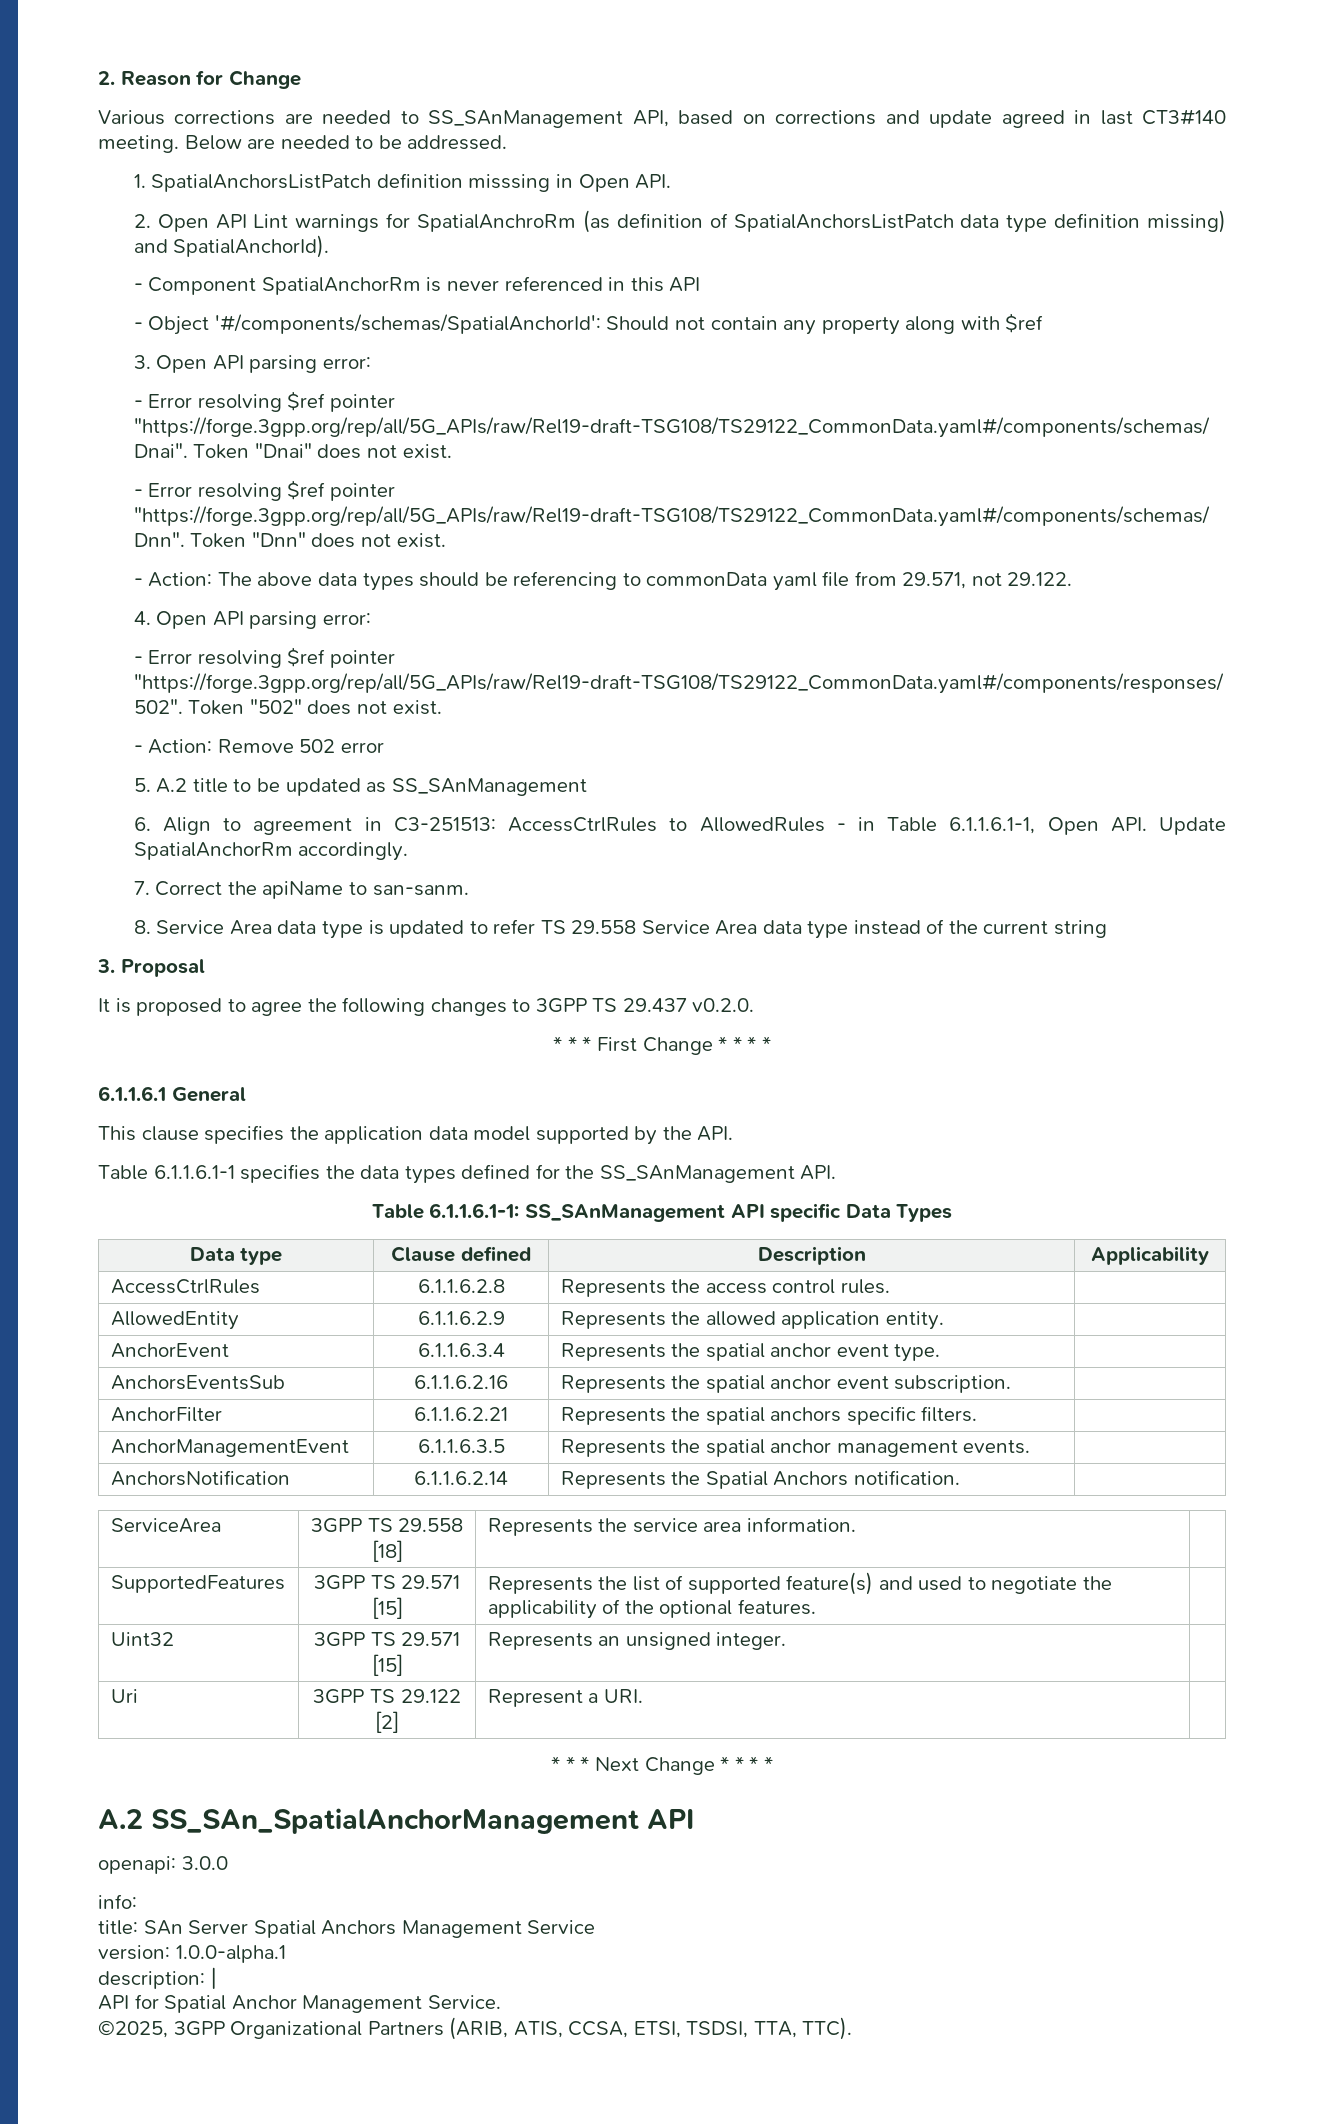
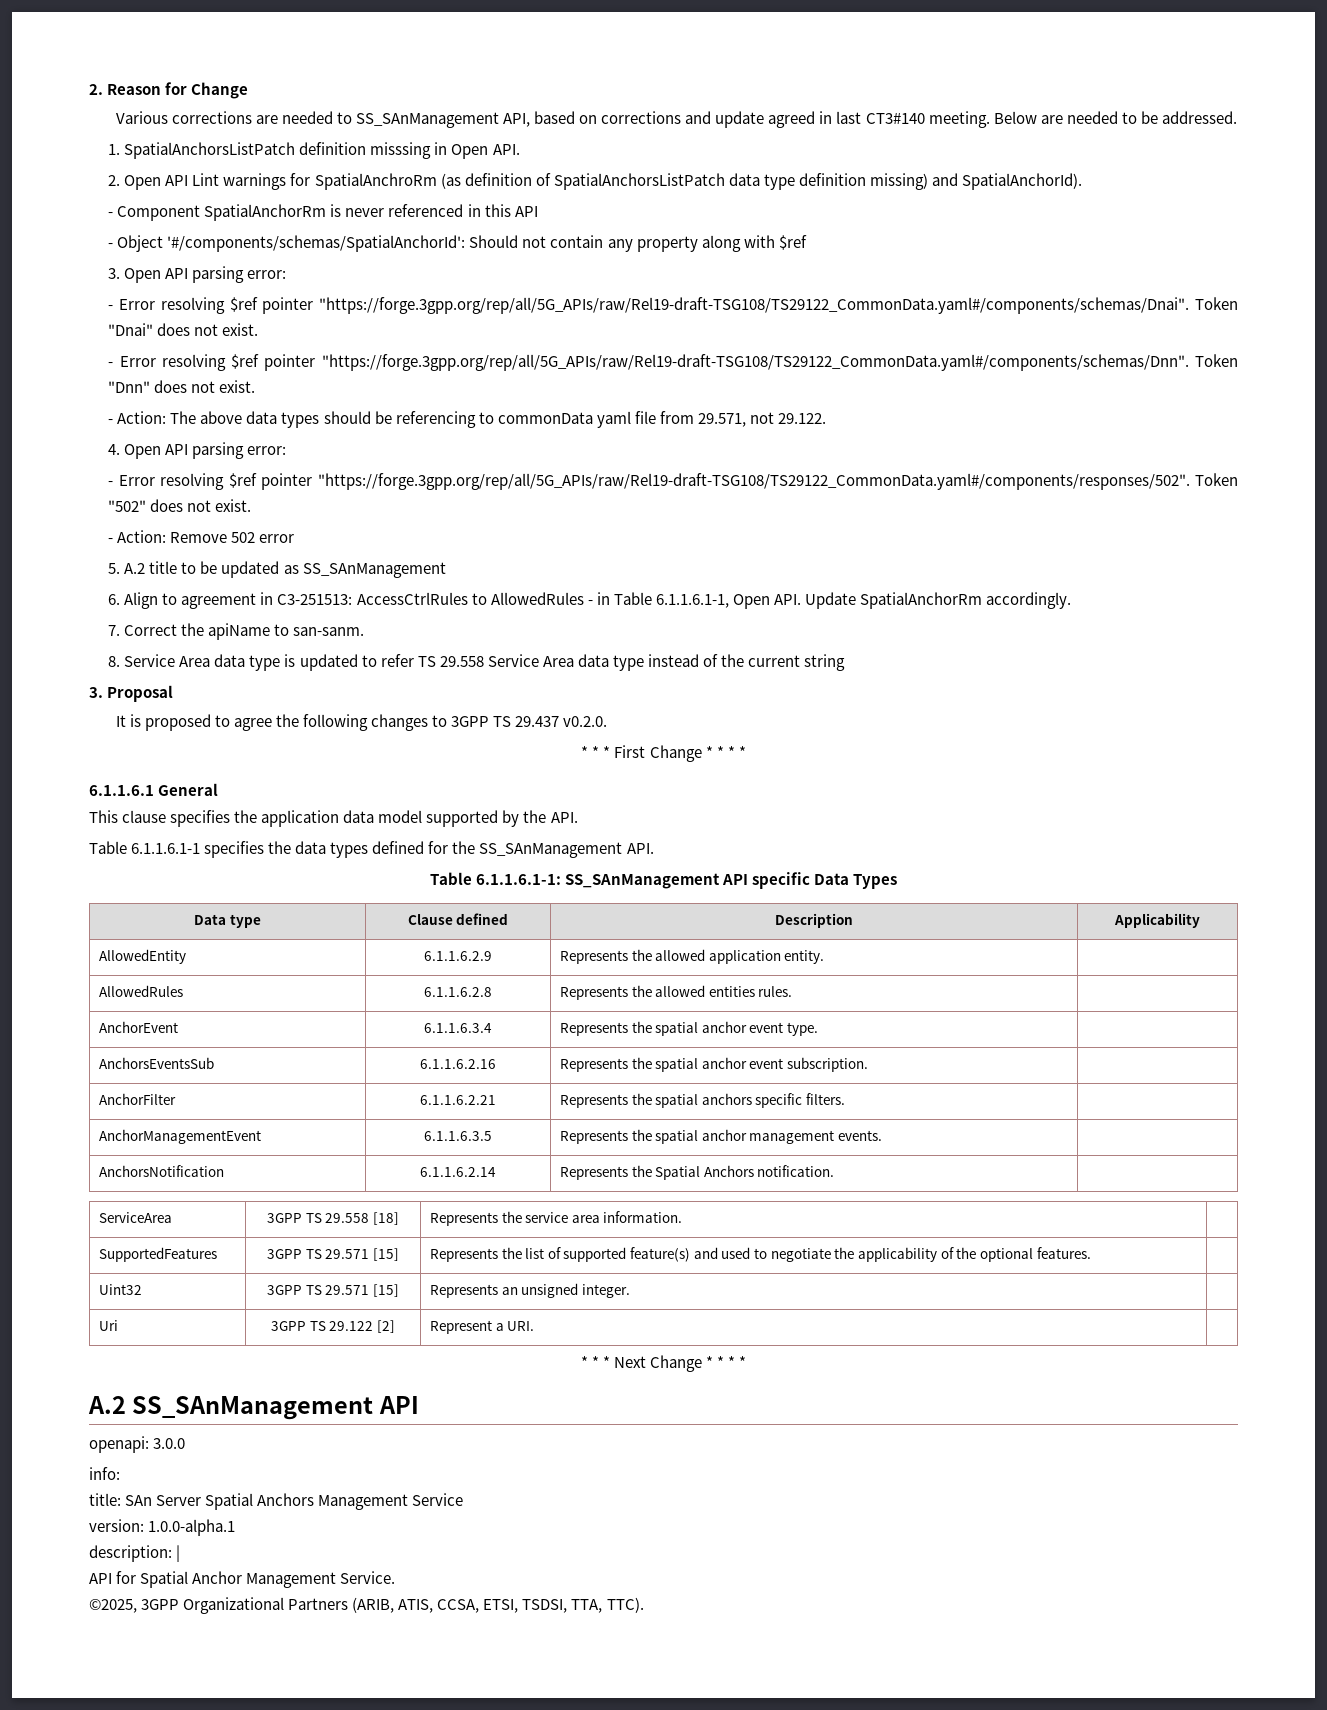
- AccessCtrlRules | 6.1.1.6.2.8 | Represents the access control rules. |
+ AllowedRules | 6.1.1.6.2.8 | Represents the allowed entities rules. |
- A.2 SS_SAn_SpatialAnchorManagement API
+ A.2 SS_SAnManagement API

